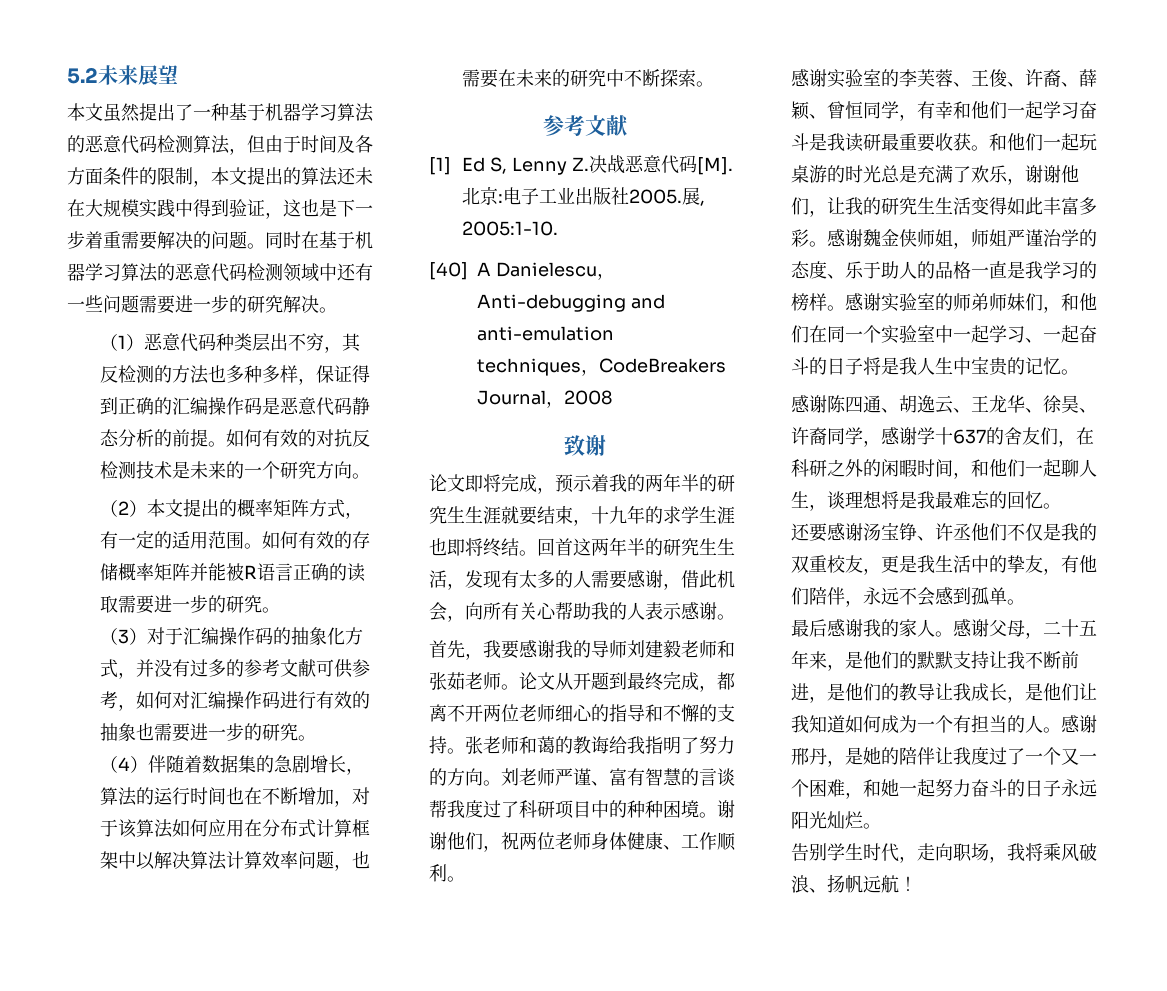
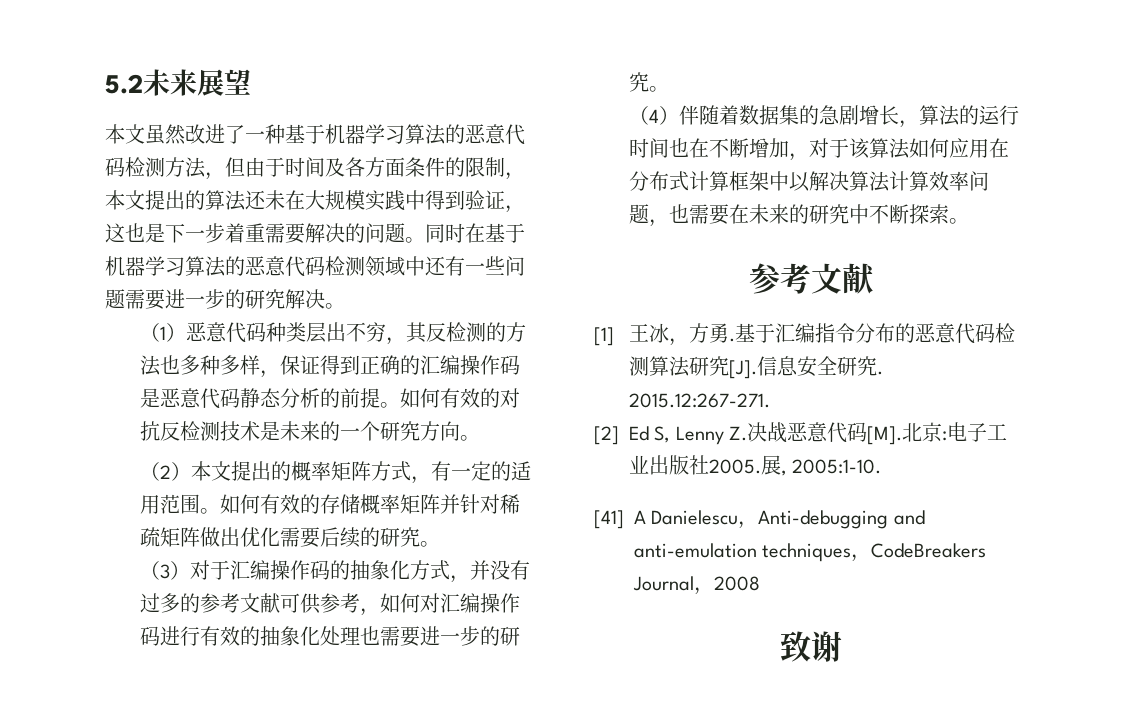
- 本文虽然提出了一种基于机器学习算法的恶意代码检测算法，但由于时间及各方面条件的限制，本文提出的算法还未在大规模实践中得到验证，这也是下一步着重需要解决的问题。
+ 本文虽然改进了一种基于机器学习算法的恶意代码检测方法，但由于时间及各方面条件的限制，本文提出的算法还未在大规模实践中得到验证，这也是下一步着重需要解决的问题。
- 如何有效的存储概率矩阵并能被R语言正确的读取需要进一步的研究。
+ 如何有效的存储概率矩阵并针对稀疏矩阵做出优化需要后续的研究。
- （3）对于汇编操作码的抽象化方式，并没有过多的参考文献可供参考，如何对汇编操作码进行有效的抽象也需要进一步的研究。
+ （3）对于汇编操作码的抽象化方式，并没有过多的参考文献可供参考，如何对汇编操作码进行有效的抽象化处理也需要进一步的研究。
- [1] Ed S, Lenny Z.决战恶意代码[M].北京:电子工业出版社2005.
+ [1]王冰，方勇.基于汇编指令分布的恶意代码检测算法研究[J].信息安全研究. 2015.12:267-271.
+ [2] Ed S, Lenny Z.决战恶意代码[M].北京:电子工业出版社2005.
- [40] A Danielescu，Anti-debugging and anti-emulation techniques，CodeBreakers Journal，2008
+ [41] A Danielescu，Anti-debugging and anti-emulation techniques，CodeBreakers Journal，2008
- 论文即将完成，预示着我的两年半的研究生生涯就要结束，十九年的求学生涯也即将终结。回首这两年半的研究生生活，发现有太多的人需要感谢，借此机会，向所有关心帮助我的人表示感谢。
- 首先，我要感谢我的导师刘建毅老师和张茹老师。论文从开题到最终完成，都离不开两位老师细心的指导和不懈的支持。张老师和蔼的教诲给我指明了努力的方向。刘老师严谨、富有智慧的言谈帮我度过了科研项目中的种种困境。谢谢他们，祝两位老师身体健康、工作顺利。
- 感谢实验室的李芙蓉、王俊、许裔、薛颖、曾恒同学，有幸和他们一起学习奋斗是我读研最重要收获。和他们一起玩桌游的时光总是充满了欢乐，谢谢他们，让我的研究生生活变得如此丰富多彩。感谢魏金侠师姐，师姐严谨治学的态度、乐于助人的品格一直是我学习的榜样。感谢实验室的师弟师妹们，和他们在同一个实验室中一起学习、一起奋斗的日子将是我人生中宝贵的记忆。
- 感谢陈四通、胡逸云、王龙华、徐昊、许裔同学，感谢学十637的舍友们，在科研之外的闲暇时间，和他们一起聊人生，谈理想将是我最难忘的回忆。
- 还要感谢汤宝铮、许丞他们不仅是我的双重校友，更是我生活中的挚友，有他们陪伴，永远不会感到孤单。
- 最后感谢我的家人。感谢父母，二十五年来，是他们的默默支持让我不断前进，是他们的教导让我成长，是他们让我知道如何成为一个有担当的人。感谢邢丹，是她的陪伴让我度过了一个又一个困难，和她一起努力奋斗的日子永远阳光灿烂。
- 告别学生时代，走向职场，我将乘风破浪、扬帆远航！

